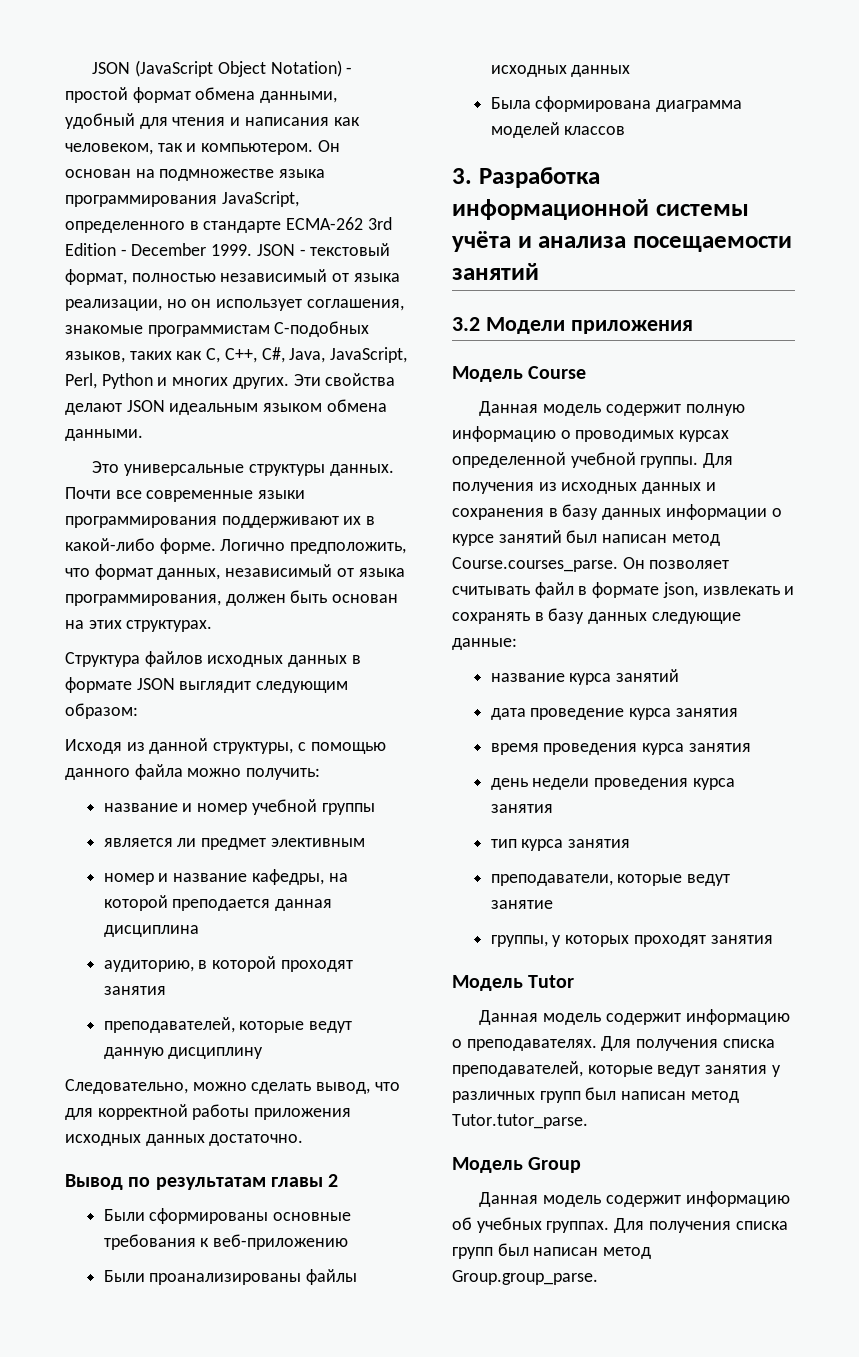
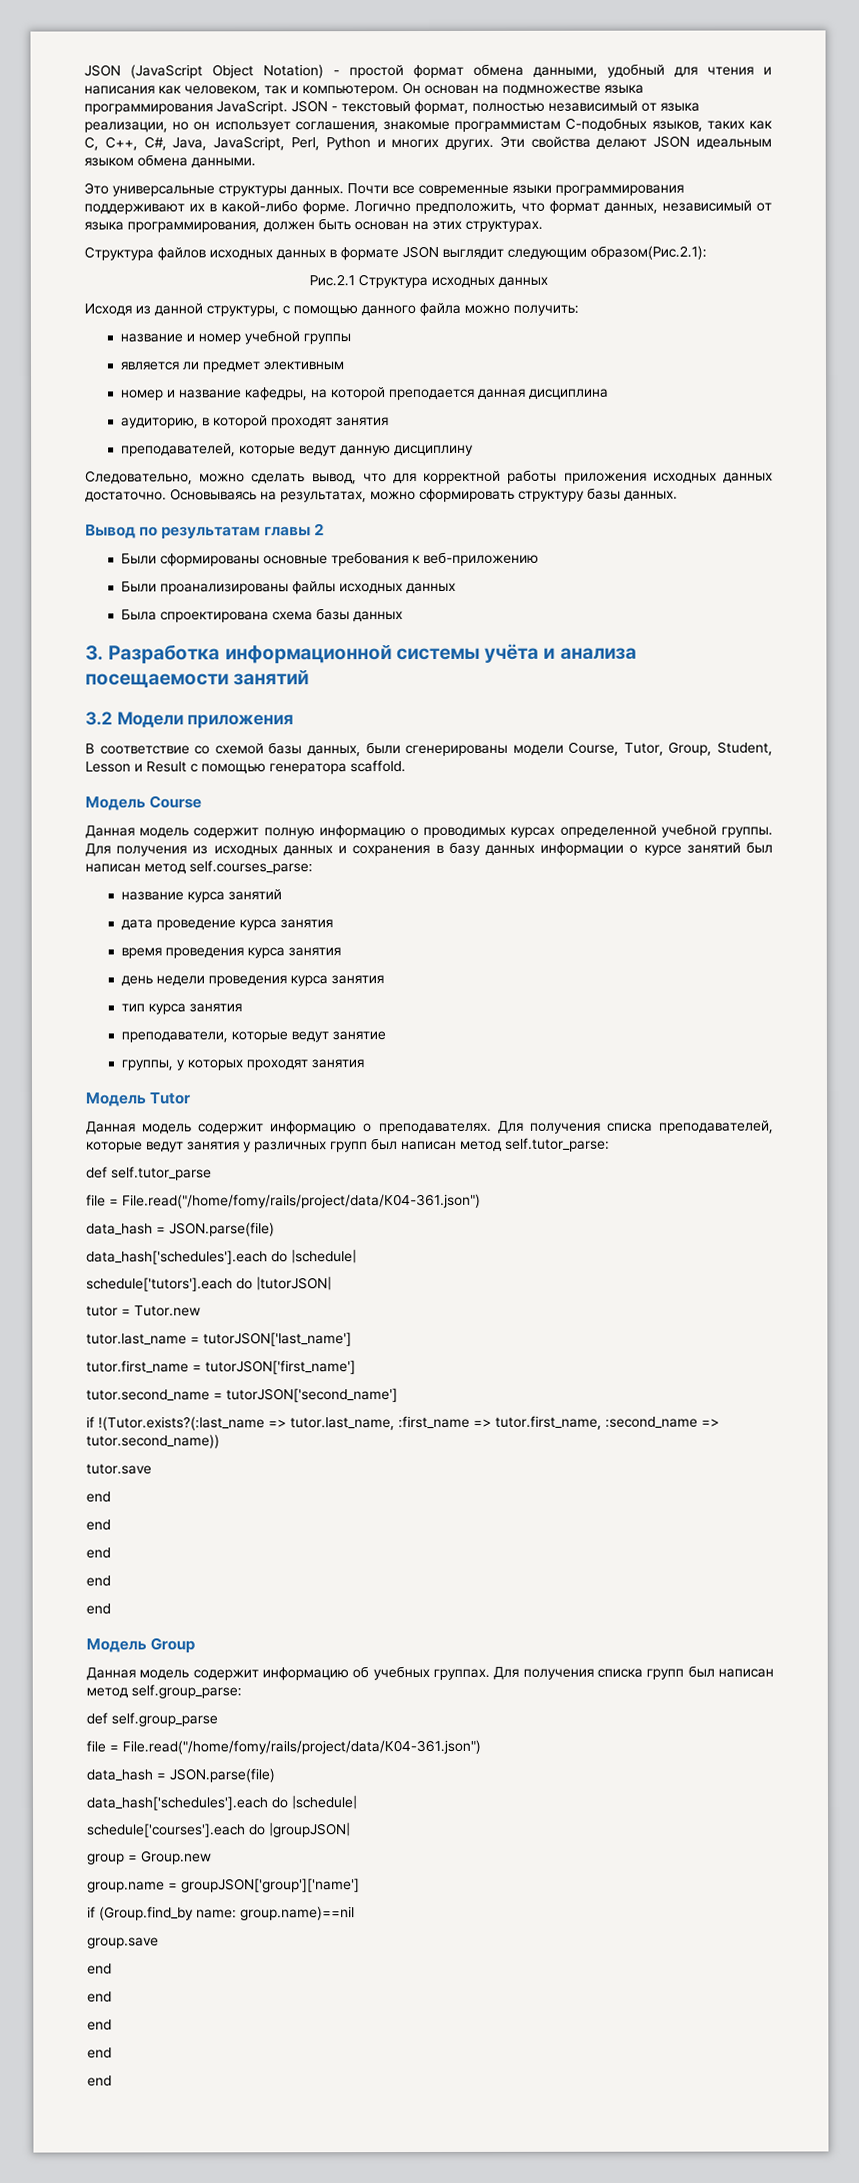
- Он основан на подмножестве языка программирования JavaScript, определенного в стандарте ECMA-262 3rd Edition - December 1999.
+ Он основан на подмножестве языка программирования JavaScript.
- Структура файлов исходных данных в формате JSON выглядит следующим образом:
+ Структура файлов исходных данных в формате JSON выглядит следующим образом(Рис.2.1):
+ Рис.2.1 Структура исходных данных
+ Основываясь на результатах, можно сформировать структуру базы данных.
- Была сформирована диаграмма моделей классов
+ Была спроектирована схема базы данных
+ В соответствие со схемой базы данных, были сгенерированы модели Course, Tutor, Group, Student, Lesson и Result с помощью генератора scaffold.
- Для получения из исходных данных и сохранения в базу данных информации о курсе занятий был написан метод Course.courses_parse. Он позволяет считывать файл в формате json, извлекать и сохранять в базу данных следующие данные:
+ Для получения из исходных данных и сохранения в базу данных информации о курсе занятий был написан метод self.courses_parse:
- Для получения списка преподавателей, которые ведут занятия у различных групп был написан метод Tutor.tutor_parse.
+ Для получения списка преподавателей, которые ведут занятия у различных групп был написан метод self.tutor_parse:
+ def self.tutor_parse
+ file = File.read("/home/fomy/rails/project/data/К04-361.json")
+ data_hash = JSON.parse(file)
+ data_hash['schedules'].each do |schedule|
+ schedule['tutors'].each do |tutorJSON|
+ tutor = Tutor.new
+ tutor.last_name = tutorJSON['last_name']
+ tutor.first_name = tutorJSON['first_name']
+ tutor.second_name = tutorJSON['second_name']
+ if !(Tutor.exists?(:last_name => tutor.last_name, :first_name => tutor.first_name, :second_name => tutor.second_name))
+ tutor.save
+ end
+ end
+ end
+ end
+ end
- Для получения списка групп был написан метод Group.group_parse.
+ Для получения списка групп был написан метод self.group_parse:
+ def self.group_parse
+ file = File.read("/home/fomy/rails/project/data/К04-361.json")
+ data_hash = JSON.parse(file)
+ data_hash['schedules'].each do |schedule|
+ schedule['courses'].each do |groupJSON|
+ group = Group.new
+ group.name = groupJSON['group']['name']
+ if (Group.find_by name: group.name)==nil
+ group.save
+ end
+ end
+ end
+ end
+ end

